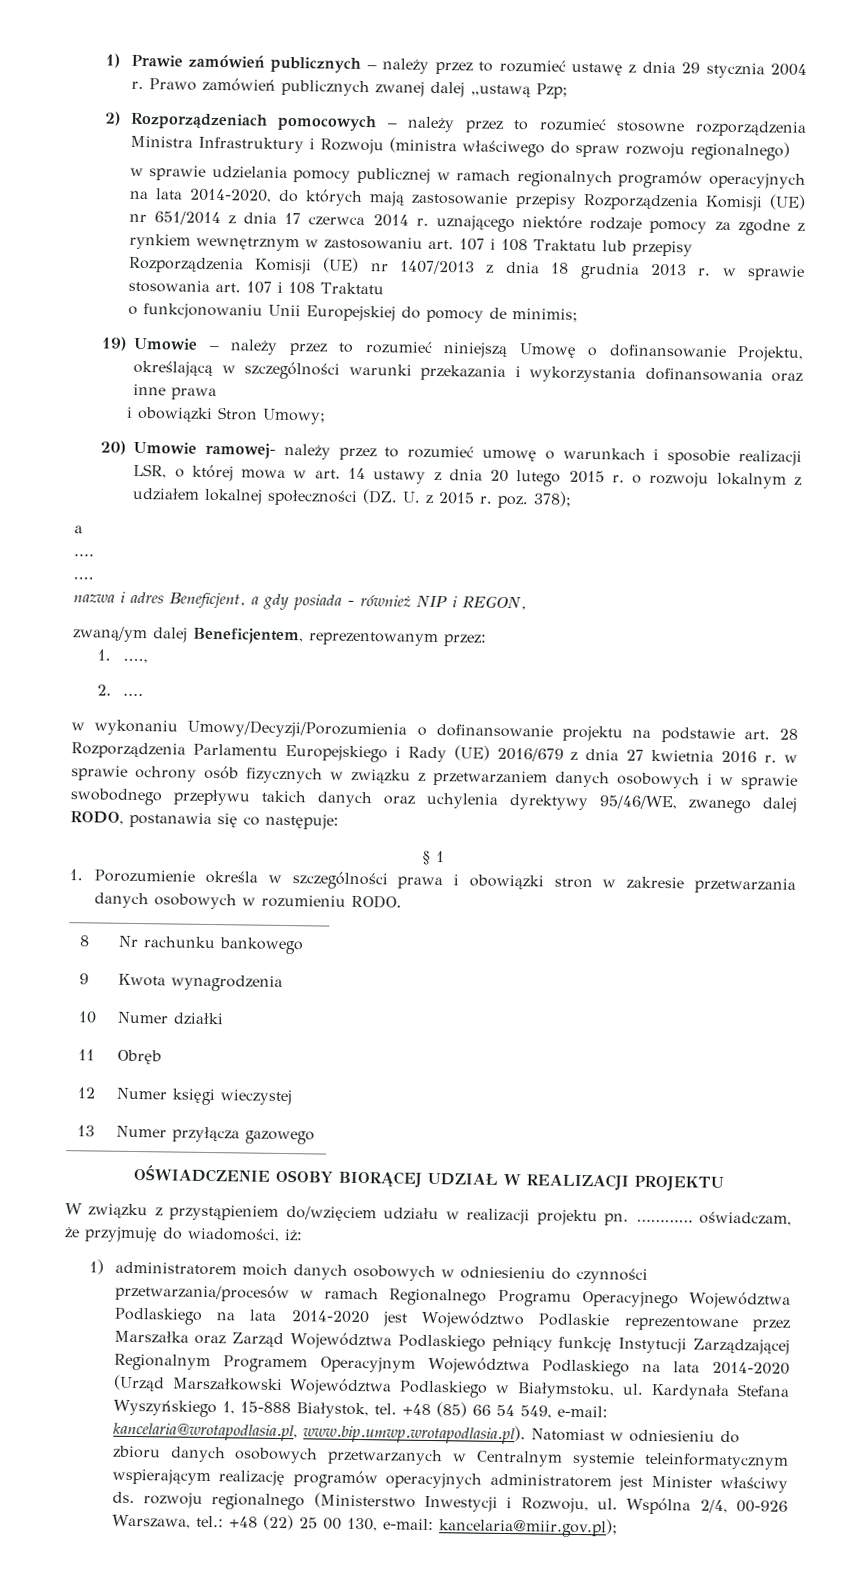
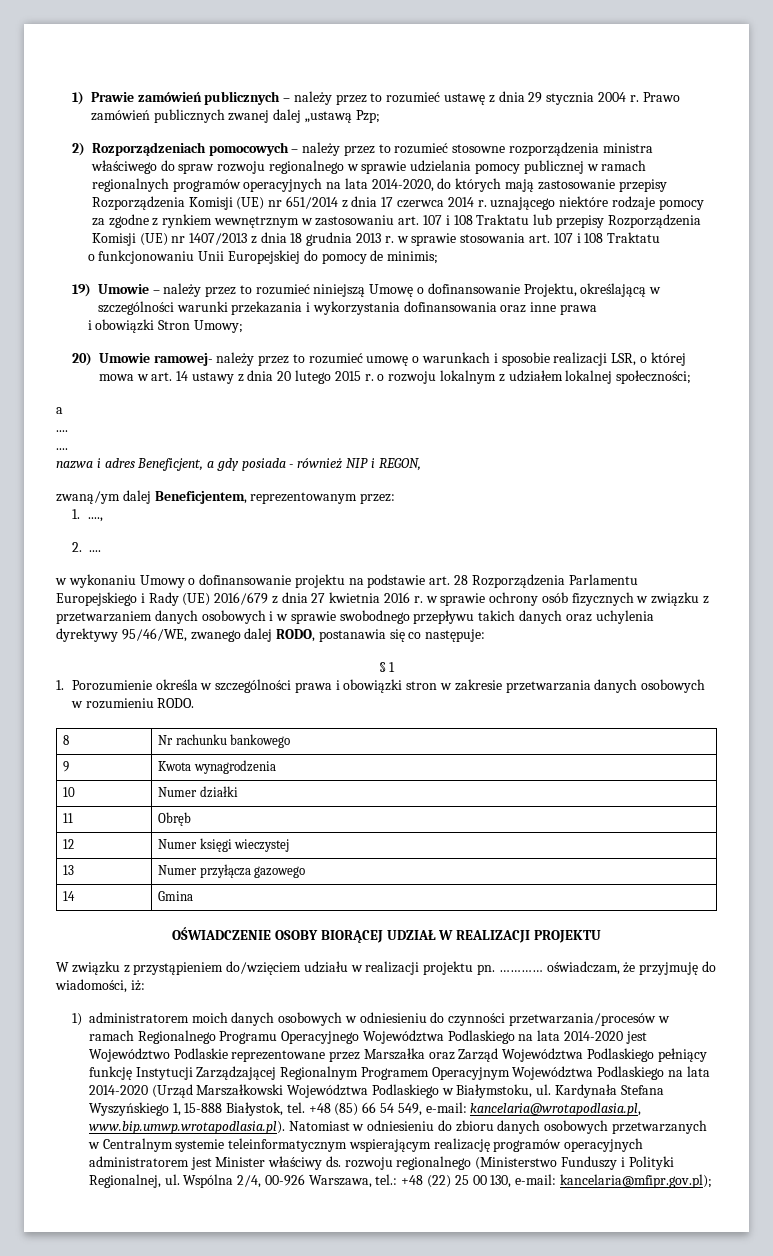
- 2) Rozporządzeniach pomocowych – należy przez to rozumieć stosowne rozporządzenia Ministra Infrastruktury i Rozwoju (ministra właściwego do spraw rozwoju regionalnego)
- w sprawie udzielania pomocy publicznej w ramach regionalnych programów operacyjnych na lata 2014-2020, do których mają zastosowanie przepisy Rozporządzenia Komisji (UE) nr 651/2014 z dnia 17 czerwca 2014 r. uznającego niektóre rodzaje pomocy za zgodne z rynkiem wewnętrznym w zastosowaniu art. 107 i 108 Traktatu lub przepisy Rozporządzenia Komisji (UE) nr 1407/2013 z dnia 18 grudnia 2013 r. w sprawie stosowania art. 107 i 108 Traktatu
+ 2) Rozporządzeniach pomocowych – należy przez to rozumieć stosowne rozporządzenia ministra właściwego do spraw rozwoju regionalnego w sprawie udzielania pomocy publicznej w ramach regionalnych programów operacyjnych na lata 2014-2020, do których mają zastosowanie przepisy Rozporządzenia Komisji (UE) nr 651/2014 z dnia 17 czerwca 2014 r. uznającego niektóre rodzaje pomocy za zgodne z rynkiem wewnętrznym w zastosowaniu art. 107 i 108 Traktatu lub przepisy Rozporządzenia Komisji (UE) nr 1407/2013 z dnia 18 grudnia 2013 r. w sprawie stosowania art. 107 i 108 Traktatu
- 20) Umowie ramowej- należy przez to rozumieć umowę o warunkach i sposobie realizacji LSR, o której mowa w art. 14 ustawy z dnia 20 lutego 2015 r. o rozwoju lokalnym z udziałem lokalnej społeczności (DZ. U. z 2015 r. poz. 378);
+ 20) Umowie ramowej- należy przez to rozumieć umowę o warunkach i sposobie realizacji LSR, o której mowa w art. 14 ustawy z dnia 20 lutego 2015 r. o rozwoju lokalnym z udziałem lokalnej społeczności;
- w wykonaniu Umowy/Decyzji/Porozumienia o dofinansowanie projektu na podstawie art. 28 Rozporządzenia Parlamentu Europejskiego i Rady (UE) 2016/679 z dnia 27 kwietnia 2016 r. w sprawie ochrony osób fizycznych w związku z przetwarzaniem danych osobowych i w sprawie swobodnego przepływu takich danych oraz uchylenia dyrektywy 95/46/WE, zwanego dalej RODO, postanawia się co następuje:
+ w wykonaniu Umowy o dofinansowanie projektu na podstawie art. 28 Rozporządzenia Parlamentu Europejskiego i Rady (UE) 2016/679 z dnia 27 kwietnia 2016 r. w sprawie ochrony osób fizycznych w związku z przetwarzaniem danych osobowych i w sprawie swobodnego przepływu takich danych oraz uchylenia dyrektywy 95/46/WE, zwanego dalej RODO, postanawia się co następuje:
+ 14 | Gmina
- +48 (85) 66 54 549, e-mail: kancelaria@wrotapodlasia.pl, www.bip.umwp.wrotapodlasia.pl). Natomiast w odniesieniu do zbioru danych osobowych przetwarzanych w Centralnym systemie teleinformatycznym wspierającym realizację programów operacyjnych administratorem jest Minister właściwy ds. rozwoju regionalnego (Ministerstwo Inwestycji i Rozwoju, ul.
+ +48 (85) 66 54 549, e-mail: kancelaria@wrotapodlasia.pl, www.bip.umwp.wrotapodlasia.pl). Natomiast w odniesieniu do zbioru danych osobowych przetwarzanych w Centralnym systemie teleinformatycznym wspierającym realizację programów operacyjnych administratorem jest Minister właściwy ds. rozwoju regionalnego (Ministerstwo Funduszy i Polityki Regionalnej, ul.
- Wspólna 2/4, 00-926 Warszawa, tel.: +48 (22) 25 00 130, e-mail: kancelaria@miir.gov.pl);
+ Wspólna 2/4, 00-926 Warszawa, tel.: +48 (22) 25 00 130, e-mail: kancelaria@mfipr.gov.pl);

